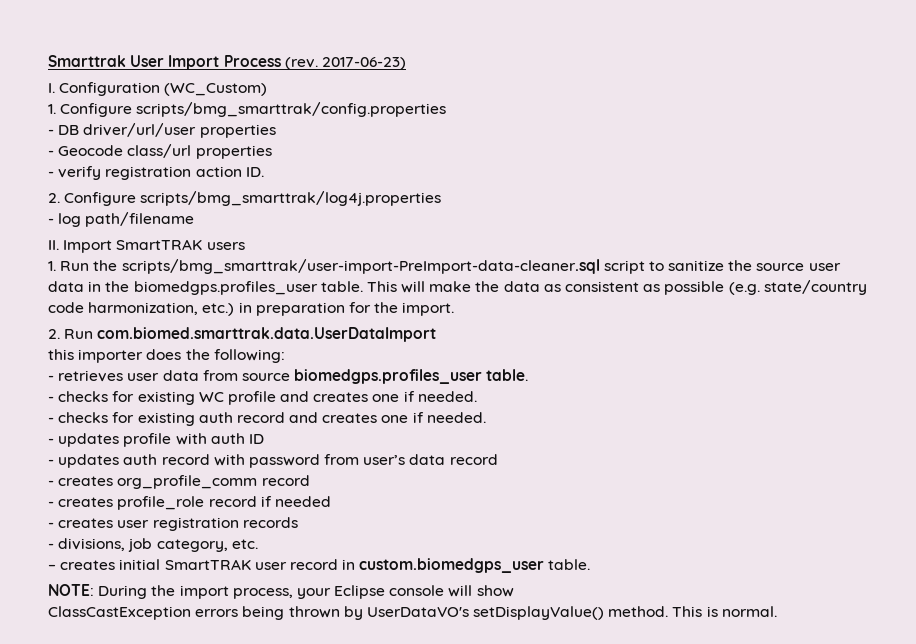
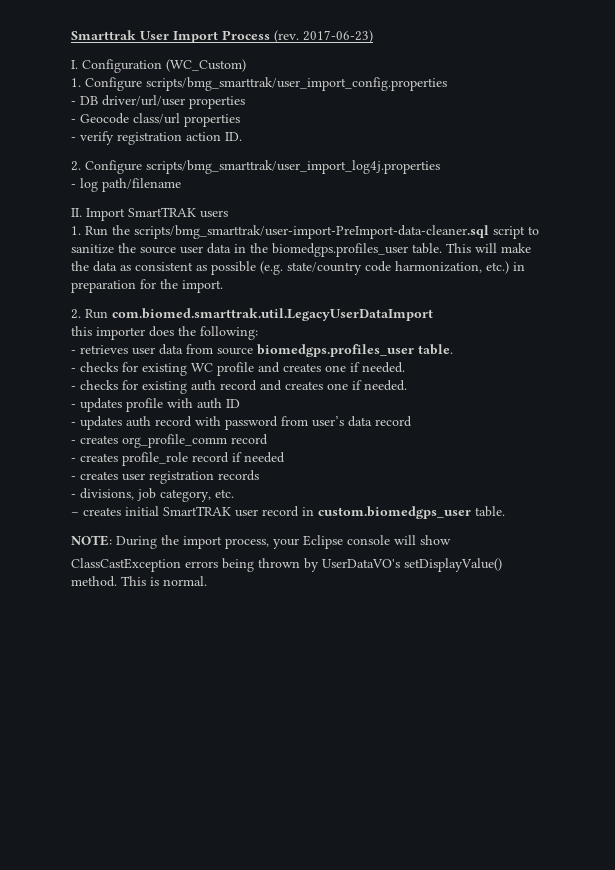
- 1. Configure scripts/bmg_smarttrak/config.properties
+ 1. Configure scripts/bmg_smarttrak/user_import_config.properties
- 2. Configure scripts/bmg_smarttrak/log4j.properties
+ 2. Configure scripts/bmg_smarttrak/user_import_log4j.properties
- 2. Run com.biomed.smarttrak.data.UserDataImport
+ 2. Run com.biomed.smarttrak.util.LegacyUserDataImport

